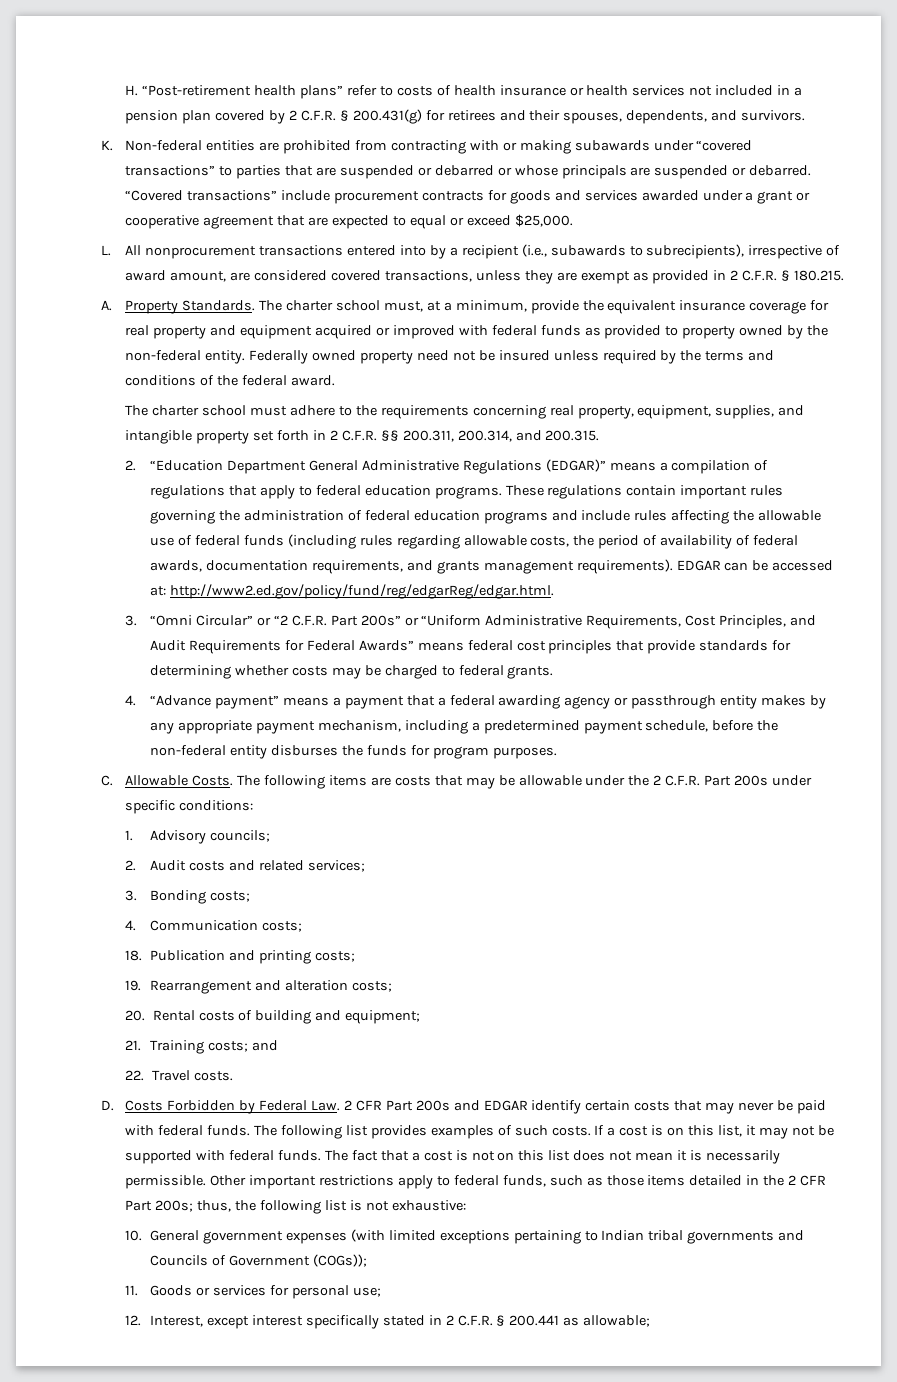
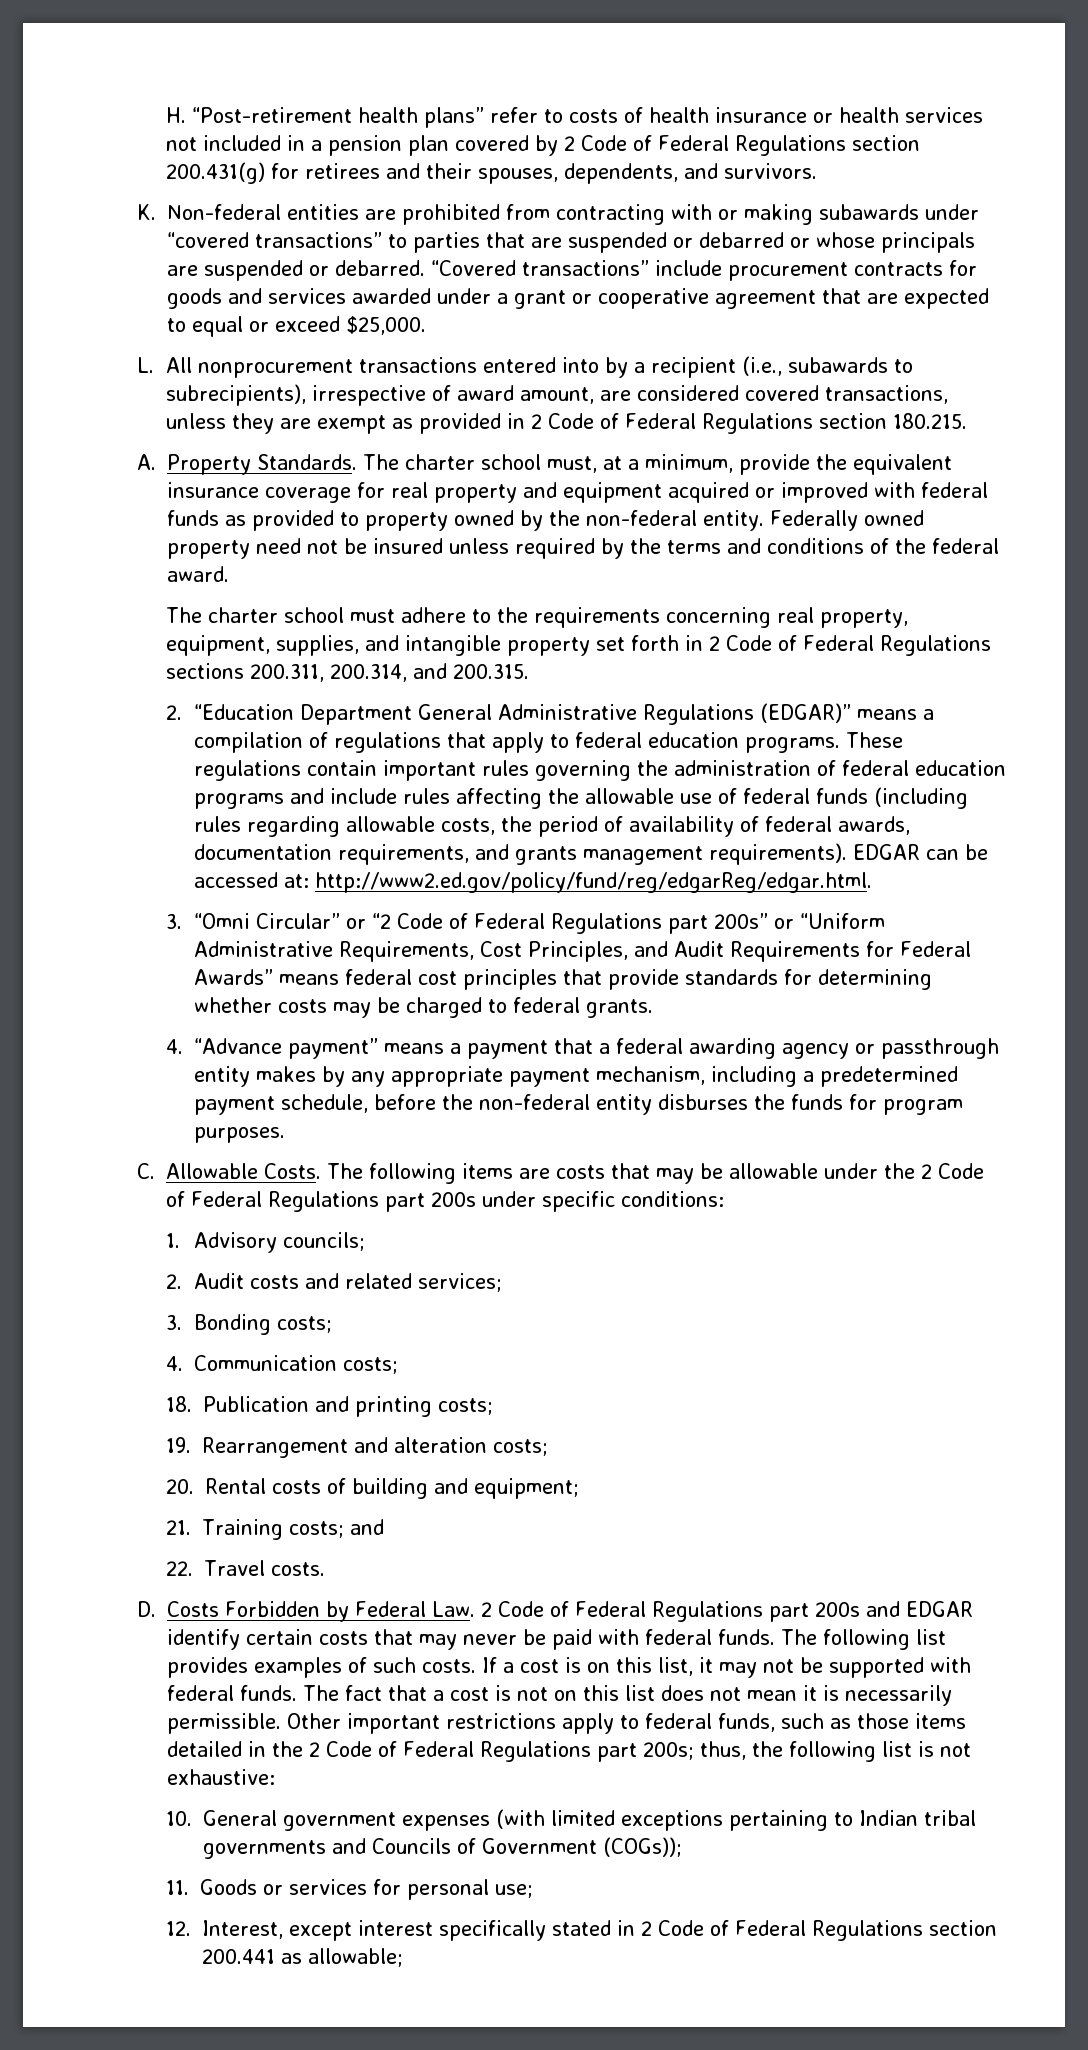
- H. “Post-retirement health plans” refer to costs of health insurance or health services not included in a pension plan covered by 2 C.F.R. § 200.431(g) for retirees and their spouses, dependents, and survivors.
+ H. “Post-retirement health plans” refer to costs of health insurance or health services not included in a pension plan covered by 2 Code of Federal Regulations section 200.431(g) for retirees and their spouses, dependents, and survivors.
- L. All nonprocurement transactions entered into by a recipient (i.e., subawards to subrecipients), irrespective of award amount, are considered covered transactions, unless they are exempt as provided in 2 C.F.R. § 180.215.
+ L. All nonprocurement transactions entered into by a recipient (i.e., subawards to subrecipients), irrespective of award amount, are considered covered transactions, unless they are exempt as provided in 2 Code of Federal Regulations section 180.215.
- The charter school must adhere to the requirements concerning real property, equipment, supplies, and intangible property set forth in 2 C.F.R. §§ 200.311, 200.314, and 200.315.
+ The charter school must adhere to the requirements concerning real property, equipment, supplies, and intangible property set forth in 2 Code of Federal Regulations sections 200.311, 200.314, and 200.315.
- 3. “Omni Circular” or “2 C.F.R. Part 200s” or “Uniform Administrative Requirements, Cost Principles, and Audit Requirements for Federal Awards” means federal cost principles that provide standards for determining whether costs may be charged to federal grants.
+ 3. “Omni Circular” or “2 Code of Federal Regulations part 200s” or “Uniform Administrative Requirements, Cost Principles, and Audit Requirements for Federal Awards” means federal cost principles that provide standards for determining whether costs may be charged to federal grants.
- The following items are costs that may be allowable under the 2 C.F.R. Part 200s under specific conditions:
+ The following items are costs that may be allowable under the 2 Code of Federal Regulations part 200s under specific conditions:
- D. Costs Forbidden by Federal Law. 2 CFR Part 200s and EDGAR identify certain costs that may never be paid with federal funds.
+ D. Costs Forbidden by Federal Law. 2 Code of Federal Regulations part 200s and EDGAR identify certain costs that may never be paid with federal funds.
- Other important restrictions apply to federal funds, such as those items detailed in the 2 CFR Part 200s; thus, the following list is not exhaustive:
+ Other important restrictions apply to federal funds, such as those items detailed in the 2 Code of Federal Regulations part 200s; thus, the following list is not exhaustive:
- 12. Interest, except interest specifically stated in 2 C.F.R. § 200.441 as allowable;
+ 12. Interest, except interest specifically stated in 2 Code of Federal Regulations section 200.441 as allowable;

